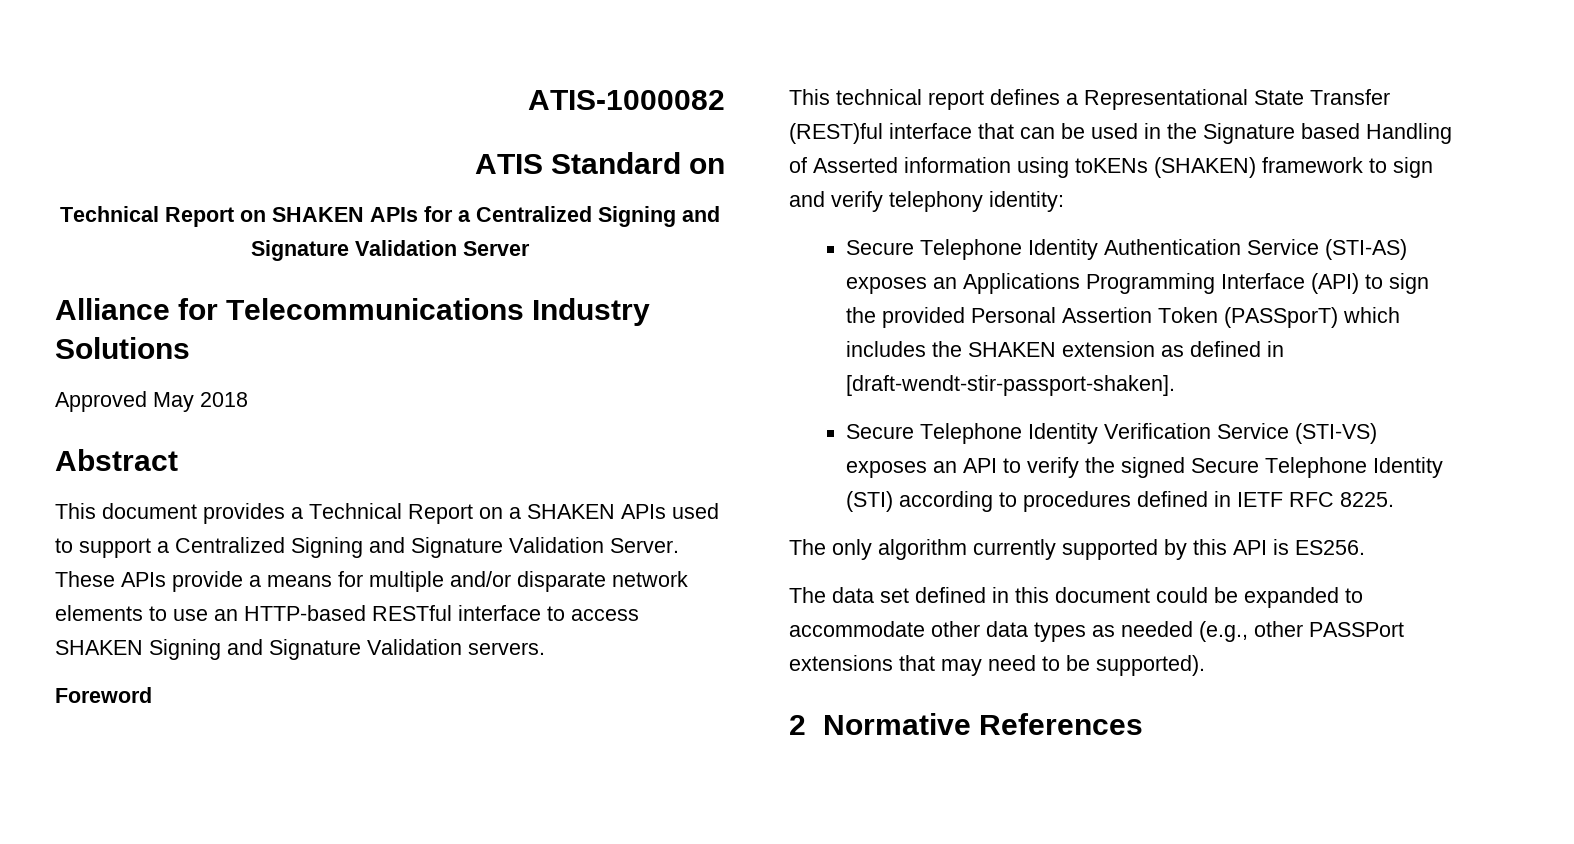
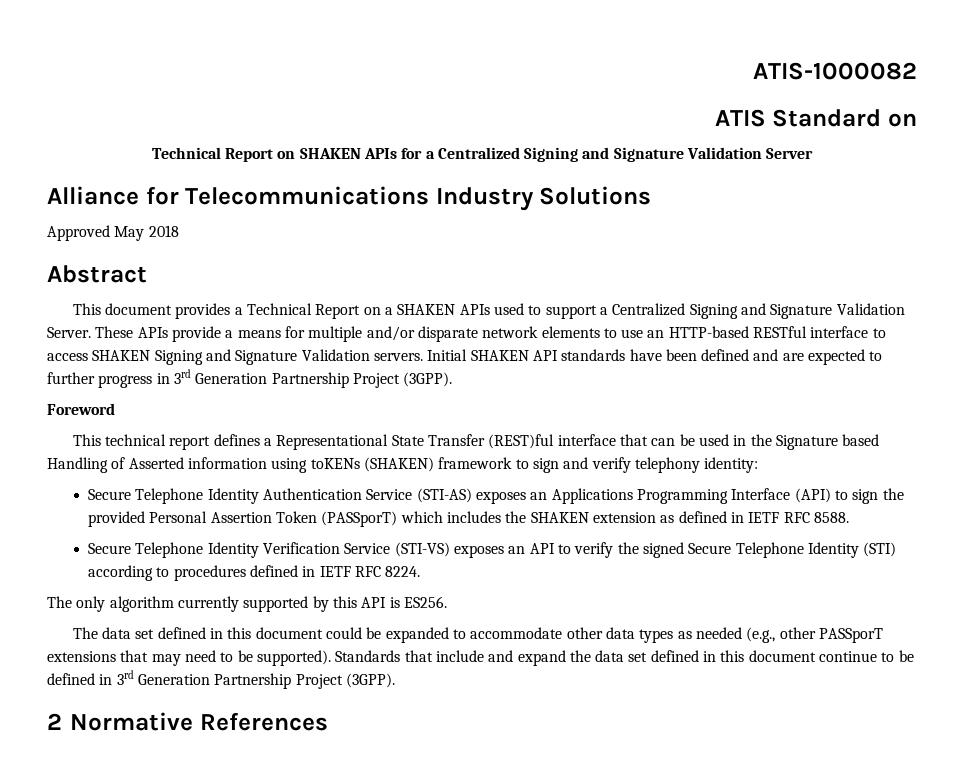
+ Initial SHAKEN API standards have been defined and are expected to further progress in 3rd Generation Partnership Project (3GPP).
- Secure Telephone Identity Authentication Service (STI-AS) exposes an Applications Programming Interface (API) to sign the provided Personal Assertion Token (PASSporT) which includes the SHAKEN extension as defined in [draft-wendt-stir-passport-shaken].
+ Secure Telephone Identity Authentication Service (STI-AS) exposes an Applications Programming Interface (API) to sign the provided Personal Assertion Token (PASSporT) which includes the SHAKEN extension as defined in IETF RFC 8588.
- Secure Telephone Identity Verification Service (STI-VS) exposes an API to verify the signed Secure Telephone Identity (STI) according to procedures defined in IETF RFC 8225.
+ Secure Telephone Identity Verification Service (STI-VS) exposes an API to verify the signed Secure Telephone Identity (STI) according to procedures defined in IETF RFC 8224.
- The data set defined in this document could be expanded to accommodate other data types as needed (e.g., other PASSPort extensions that may need to be supported).
+ The data set defined in this document could be expanded to accommodate other data types as needed (e.g., other PASSporT extensions that may need to be supported). Standards that include and expand the data set defined in this document continue to be defined in 3rd Generation Partnership Project (3GPP).

